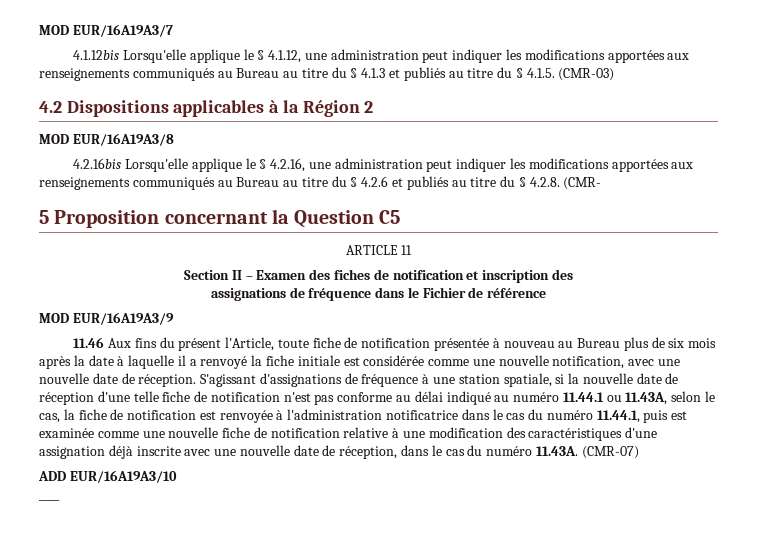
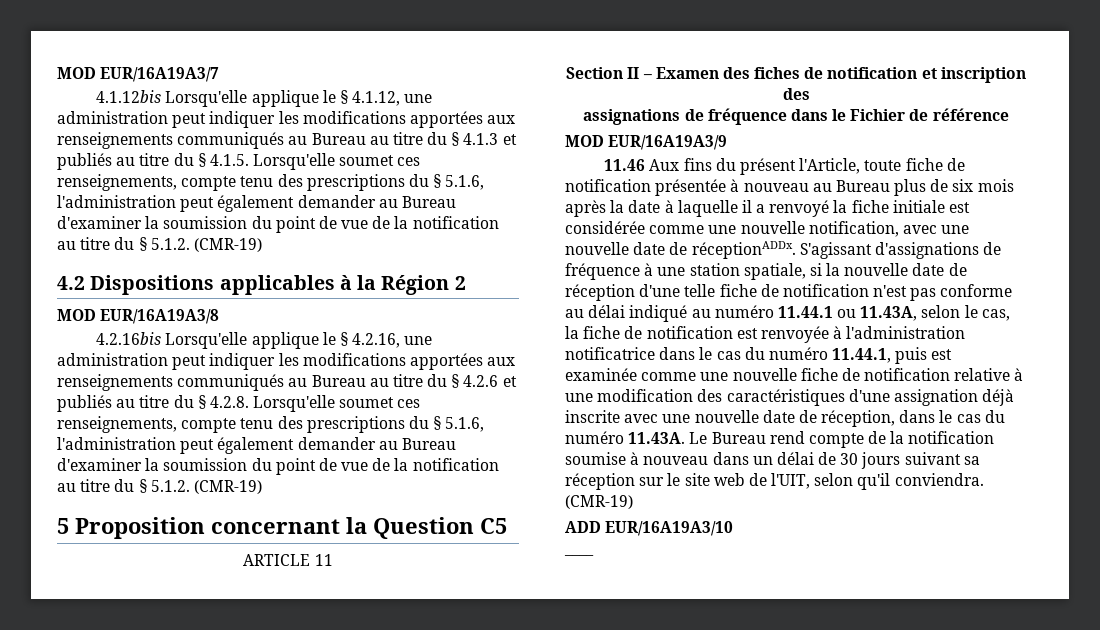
- 4.1.12bis Lorsqu'elle applique le § 4.1.12, une administration peut indiquer les modifications apportées aux renseignements communiqués au Bureau au titre du § 4.1.3 et publiés au titre du § 4.1.5. (CMR-03)
+ 4.1.12bis Lorsqu'elle applique le § 4.1.12, une administration peut indiquer les modifications apportées aux renseignements communiqués au Bureau au titre du § 4.1.3 et publiés au titre du § 4.1.5. Lorsqu'elle soumet ces renseignements, compte tenu des prescriptions du § 5.1.6, l'administration peut également demander au Bureau d'examiner la soumission du point de vue de la notification au titre du § 5.1.2. (CMR-19)
- 4.2.16bis Lorsqu'elle applique le § 4.2.16, une administration peut indiquer les modifications apportées aux renseignements communiqués au Bureau au titre du § 4.2.6 et publiés au titre du § 4.2.8. (CMR-
+ 4.2.16bis Lorsqu'elle applique le § 4.2.16, une administration peut indiquer les modifications apportées aux renseignements communiqués au Bureau au titre du § 4.2.6 et publiés au titre du § 4.2.8. Lorsqu'elle soumet ces renseignements, compte tenu des prescriptions du § 5.1.6, l'administration peut également demander au Bureau d'examiner la soumission du point de vue de la notification au titre du § 5.1.2. (CMR-19)
- 11.46 Aux fins du présent l'Article, toute fiche de notification présentée à nouveau au Bureau plus de six mois après la date à laquelle il a renvoyé la fiche initiale est considérée comme une nouvelle notification, avec une nouvelle date de réception.
+ 11.46 Aux fins du présent l'Article, toute fiche de notification présentée à nouveau au Bureau plus de six mois après la date à laquelle il a renvoyé la fiche initiale est considérée comme une nouvelle notification, avec une nouvelle date de réceptionADDx.
- S'agissant d'assignations de fréquence à une station spatiale, si la nouvelle date de réception d'une telle fiche de notification n'est pas conforme au délai indiqué au numéro 11.44.1 ou 11.43A, selon le cas, la fiche de notification est renvoyée à l'administration notificatrice dans le cas du numéro 11.44.1, puis est examinée comme une nouvelle fiche de notification relative à une modification des caractéristiques d'une assignation déjà inscrite avec une nouvelle date de réception, dans le cas du numéro 11.43A. (CMR-07)
+ S'agissant d'assignations de fréquence à une station spatiale, si la nouvelle date de réception d'une telle fiche de notification n'est pas conforme au délai indiqué au numéro 11.44.1 ou 11.43A, selon le cas, la fiche de notification est renvoyée à l'administration notificatrice dans le cas du numéro 11.44.1, puis est examinée comme une nouvelle fiche de notification relative à une modification des caractéristiques d'une assignation déjà inscrite avec une nouvelle date de réception, dans le cas du numéro 11.43A. Le Bureau rend compte de la notification soumise à nouveau dans un délai de 30 jours suivant sa réception sur le site web de l'UIT, selon qu'il conviendra. (CMR-19)

